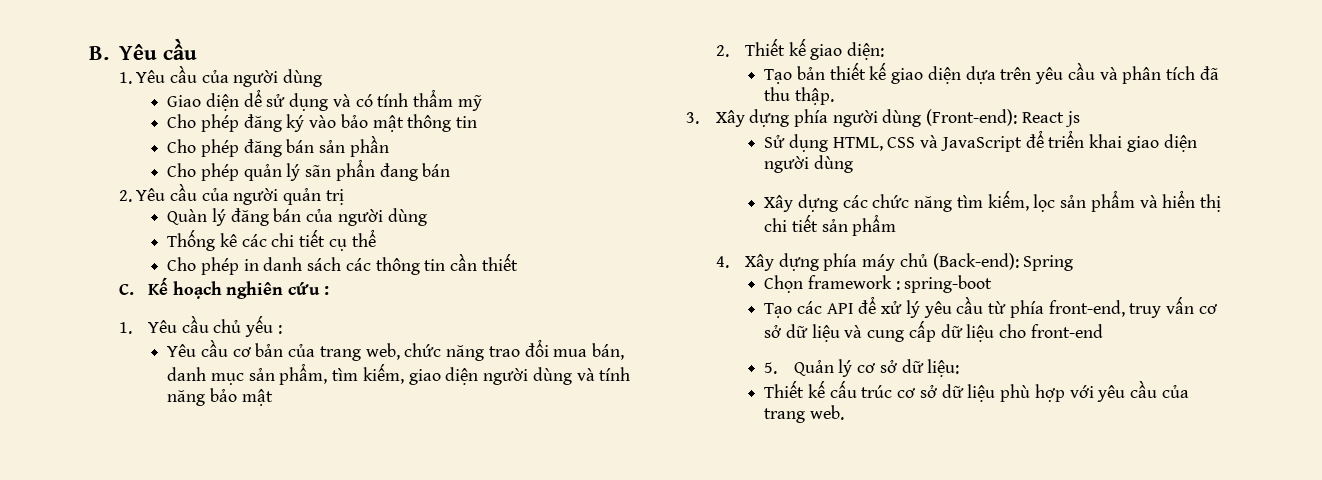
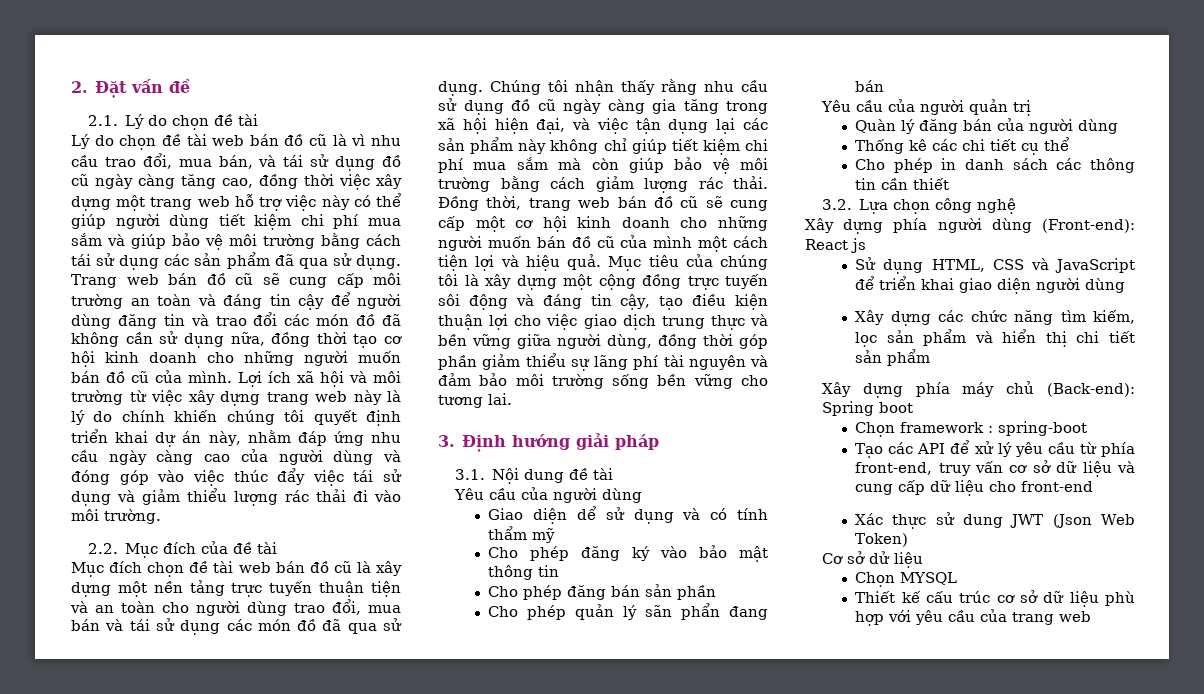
- B. Yêu cầu
- 1. Yêu cầu của người dùng
+ 2. Đặt vấn đề
+ 2.1. Lý do chọn đề tài
+ Lý do chọn đề tài web bán đồ cũ là vì nhu cầu trao đổi, mua bán, và tái sử dụng đồ cũ ngày càng tăng cao, đồng thời việc xây dựng một trang web hỗ trợ việc này có thể giúp người dùng tiết kiệm chi phí mua sắm và giúp bảo vệ môi trường bằng cách tái sử dụng các sản phẩm đã qua sử dụng. Trang web bán đồ cũ sẽ cung cấp môi trường an toàn và đáng tin cậy để người dùng đăng tin và trao đổi các món đồ đã không cần sử dụng nữa, đồng thời tạo cơ hội kinh doanh cho những người muốn bán đồ cũ của mình. Lợi ích xã hội và môi trường từ việc xây dựng trang web này là lý do chính khiến chúng tôi quyết định triển khai dự án này, nhằm đáp ứng nhu cầu ngày càng cao của người dùng và đóng góp vào việc thúc đẩy việc tái sử dụng và giảm thiểu lượng rác thải đi vào môi trường.
+ 2.2. Mục đích của đề tài
+ Mục đích chọn đề tài web bán đồ cũ là xây dựng một nền tảng trực tuyến thuận tiện và an toàn cho người dùng trao đổi, mua bán và tái sử dụng các món đồ đã qua sử dụng. Chúng tôi nhận thấy rằng nhu cầu sử dụng đồ cũ ngày càng gia tăng trong xã hội hiện đại, và việc tận dụng lại các sản phẩm này không chỉ giúp tiết kiệm chi phí mua sắm mà còn giúp bảo vệ môi trường bằng cách giảm lượng rác thải. Đồng thời, trang web bán đồ cũ sẽ cung cấp một cơ hội kinh doanh cho những người muốn bán đồ cũ của mình một cách tiện lợi và hiệu quả. Mục tiêu của chúng tôi là xây dựng một cộng đồng trực tuyến sôi động và đáng tin cậy, tạo điều kiện thuận lợi cho việc giao dịch trung thực và bền vững giữa người dùng, đồng thời góp phần giảm thiểu sự lãng phí tài nguyên và đảm bảo môi trường sống bền vững cho tương lai.
+ 3. Định hướng giải pháp
+ 3.1. Nội dung đề tài
+ Yêu cầu của người dùng
- 2. Yêu cầu của người quản trị
+ Yêu cầu của người quản trị
- C. Kế hoạch nghiên cứu :
- 1. Yêu cầu chủ yếu :
- Yêu cầu cơ bản của trang web, chức năng trao đổi mua bán, danh mục sản phẩm, tìm kiếm, giao diện người dùng và tính năng bảo mật
- 2. Thiết kế giao diện:
- Tạo bản thiết kế giao diện dựa trên yêu cầu và phân tích đã thu thập.
- 3. Xây dựng phía người dùng (Front-end): React js
+ 3.2. Lựa chọn công nghệ
+ Xây dựng phía người dùng (Front-end): React js
- 4. Xây dựng phía máy chủ (Back-end): Spring
+ Xây dựng phía máy chủ (Back-end): Spring boot
- 5. Quản lý cơ sở dữ liệu:
+ Xác thực sử dung JWT (Json Web Token)
+ Cơ sở dử liệu
+ Chọn MYSQL
- Thiết kế cấu trúc cơ sở dữ liệu phù hợp với yêu cầu của trang web.
+ Thiết kế cấu trúc cơ sở dữ liệu phù hợp với yêu cầu của trang web

